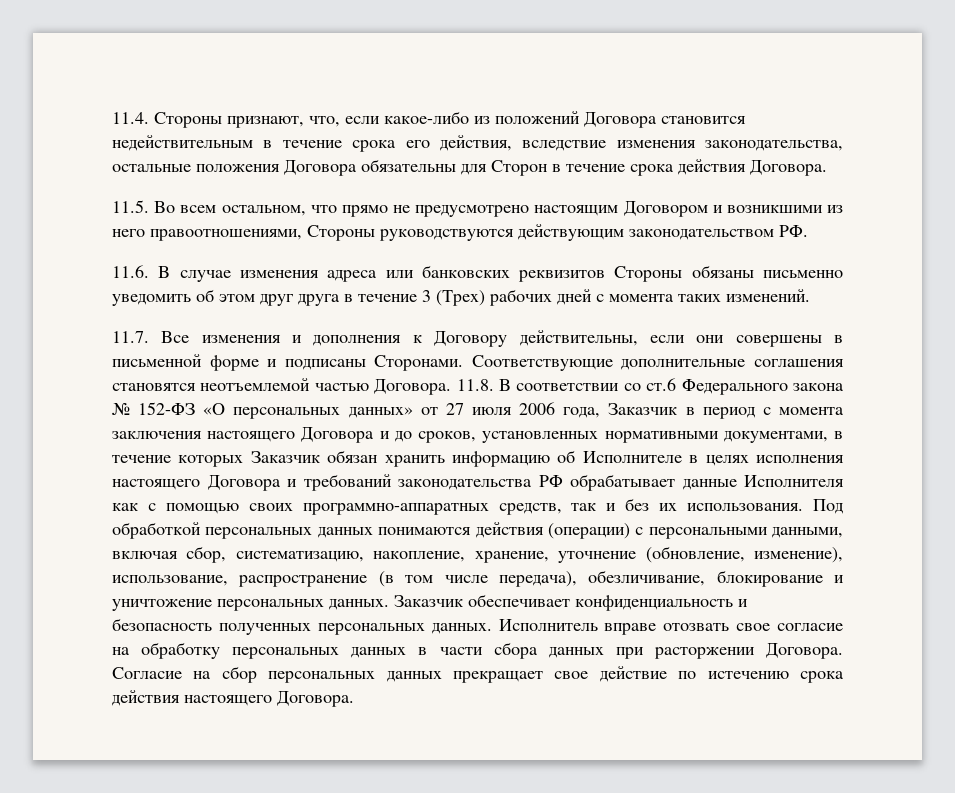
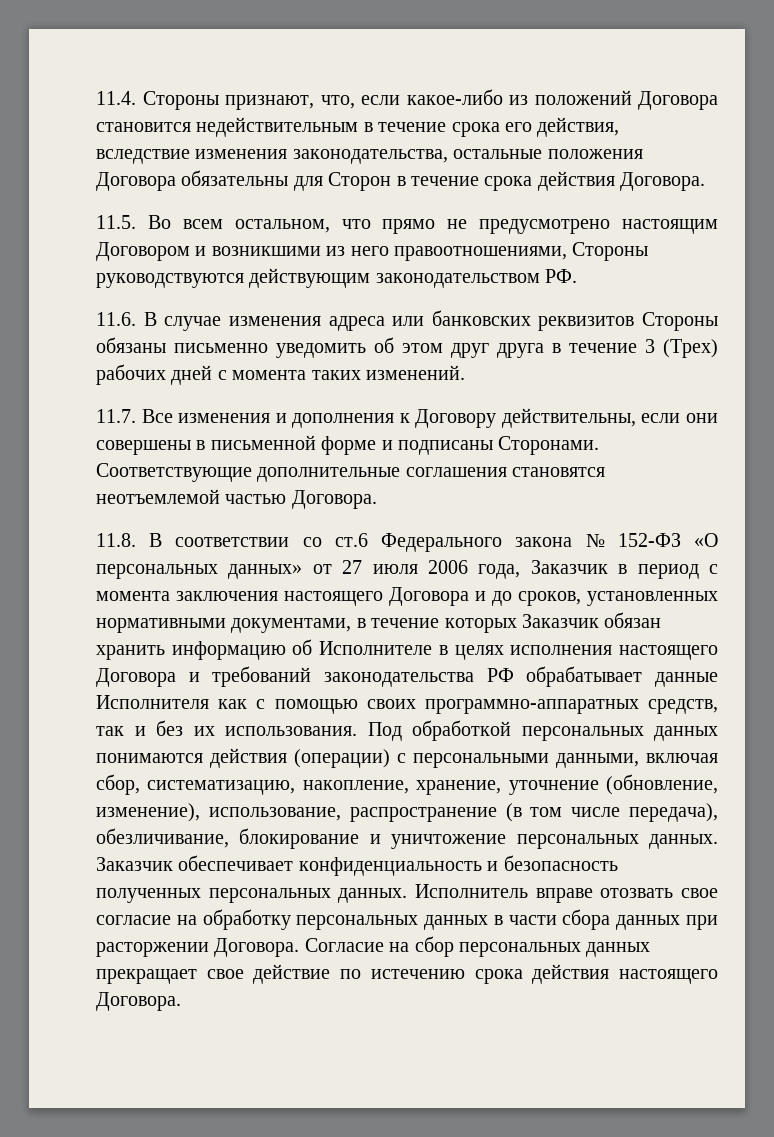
- Соответствующие дополнительные соглашения становятся неотъемлемой частью Договора. 11.8. В соответствии со ст.6 Федерального закона № 152-ФЗ «О персональных данных» от 27 июля 2006 года, Заказчик в период с момента заключения настоящего Договора и до сроков, установленных нормативными документами, в течение которых Заказчик обязан хранить информацию об Исполнителе в целях исполнения настоящего Договора и требований законодательства РФ обрабатывает данные Исполнителя как с помощью своих программно-аппаратных средств, так и без их использования.
+ Соответствующие дополнительные соглашения становятся неотъемлемой частью Договора.
+ 11.8. В соответствии со ст.6 Федерального закона № 152-ФЗ «О персональных данных» от 27 июля 2006 года, Заказчик в период с момента заключения настоящего Договора и до сроков, установленных нормативными документами, в течение которых Заказчик обязан хранить информацию об Исполнителе в целях исполнения настоящего Договора и требований законодательства РФ обрабатывает данные Исполнителя как с помощью своих программно-аппаратных средств, так и без их использования.

